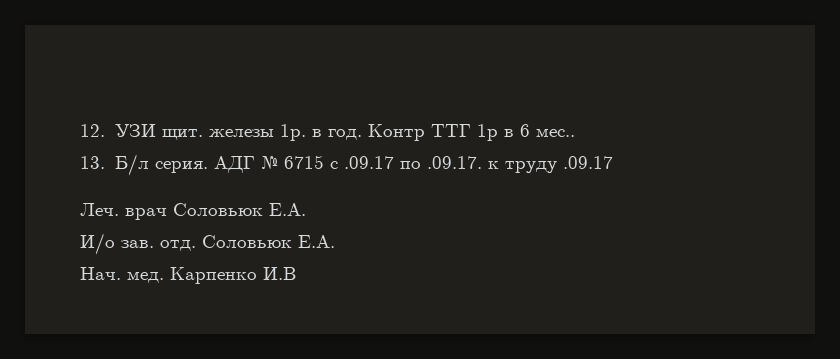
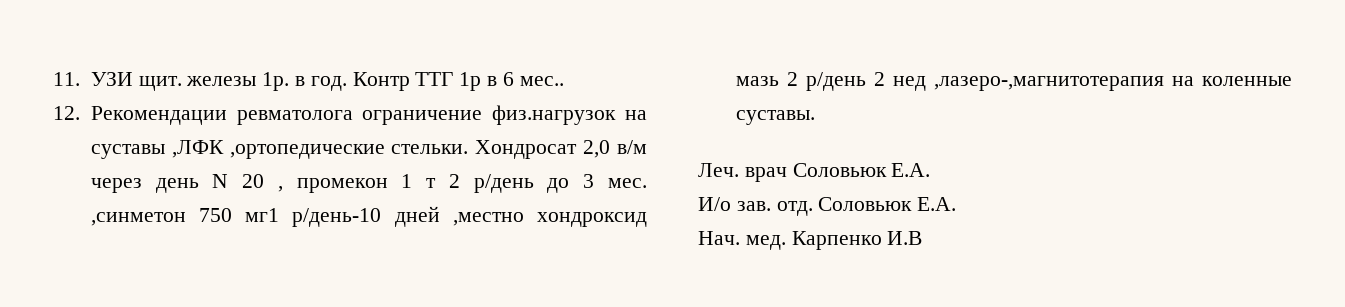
- 12. УЗИ щит. железы 1р. в год.
+ 11. УЗИ щит. железы 1р. в год.
- 13. Б/л серия. АДГ № 6715 с .09.17 по .09.17. к труду .09.17
+ 12. Рекомендации ревматолога ограничение физ.нагрузок на суставы ,ЛФК ,ортопедические стельки. Хондросат 2,0 в/м через день N 20 , промекон 1 т 2 р/день до 3 мес. ,синметон 750 мг1 р/день-10 дней ,местно хондроксид мазь 2 р/день 2 нед ,лазеро-,магнитотерапия на коленные суставы.

